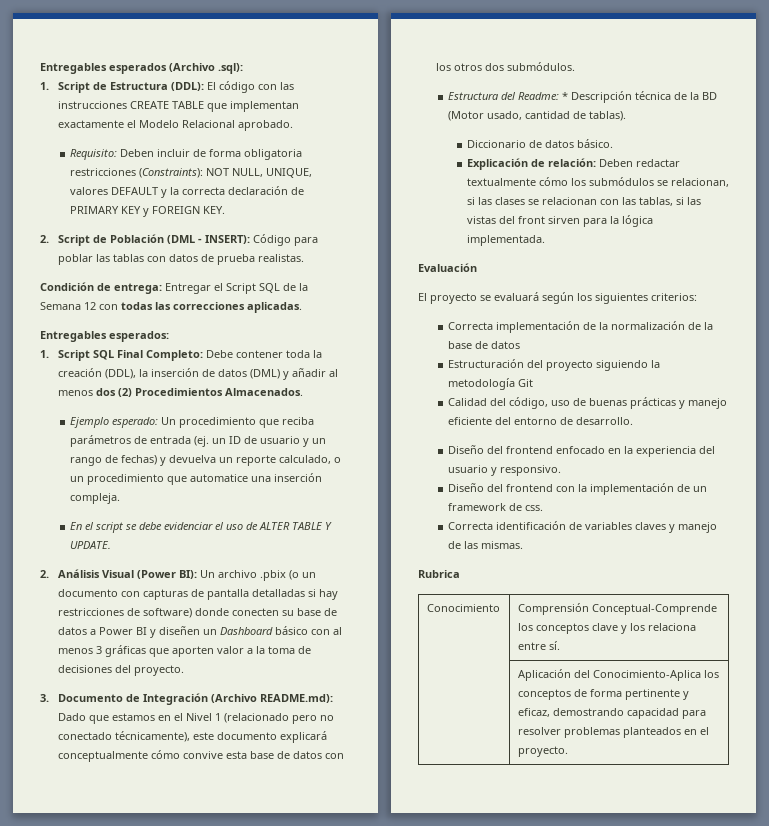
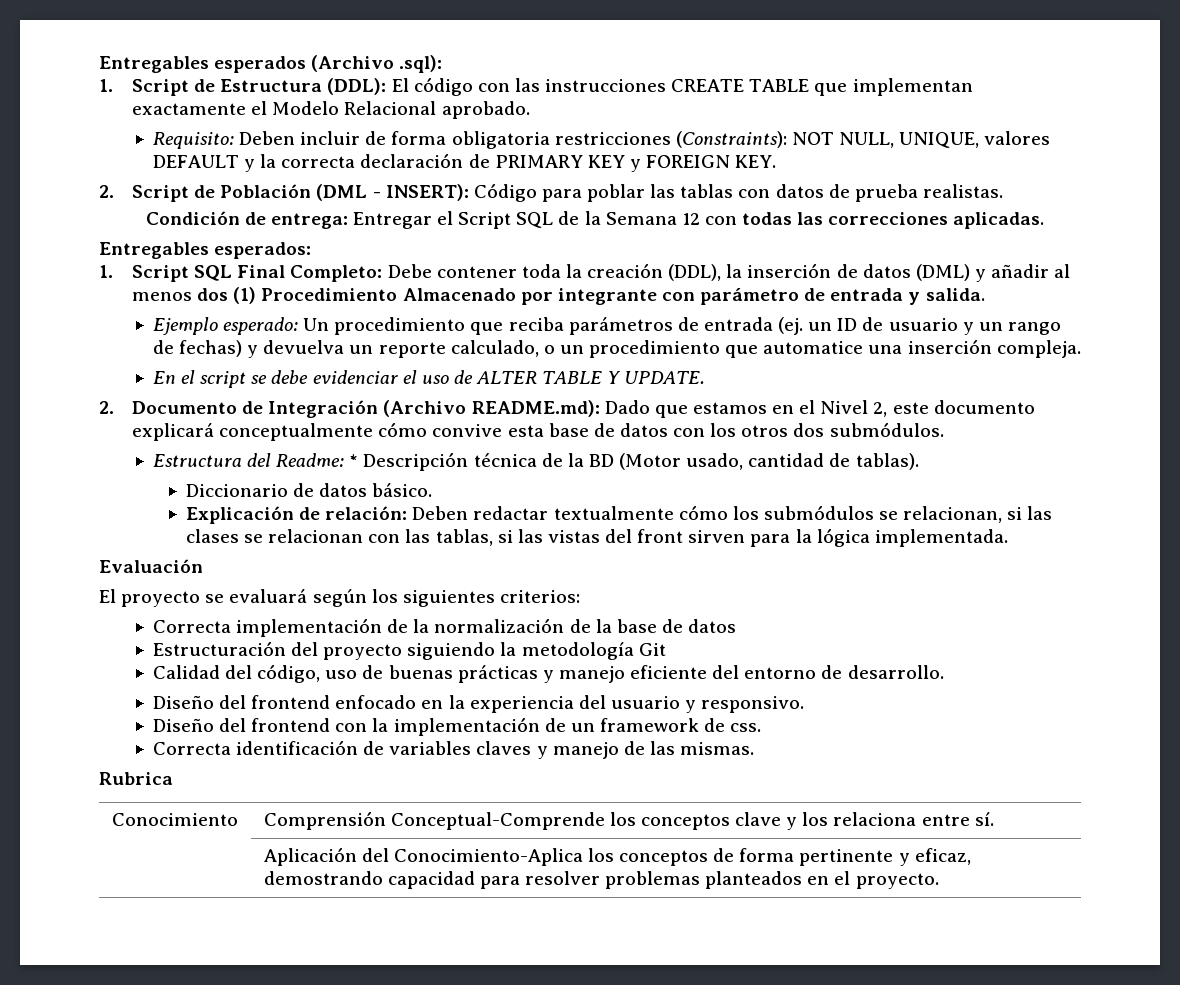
- 1. Script SQL Final Completo: Debe contener toda la creación (DDL), la inserción de datos (DML) y añadir al menos dos (2) Procedimientos Almacenados.
+ 1. Script SQL Final Completo: Debe contener toda la creación (DDL), la inserción de datos (DML) y añadir al menos dos (1) Procedimiento Almacenado por integrante con parámetro de entrada y salida.
- 2. Análisis Visual (Power BI): Un archivo .pbix (o un documento con capturas de pantalla detalladas si hay restricciones de software) donde conecten su base de datos a Power BI y diseñen un Dashboard básico con al menos 3 gráficas que aporten valor a la toma de decisiones del proyecto.
- 3. Documento de Integración (Archivo README.md): Dado que estamos en el Nivel 1 (relacionado pero no conectado técnicamente), este documento explicará conceptualmente cómo convive esta base de datos con los otros dos submódulos.
+ 2. Documento de Integración (Archivo README.md): Dado que estamos en el Nivel 2, este documento explicará conceptualmente cómo convive esta base de datos con los otros dos submódulos.

